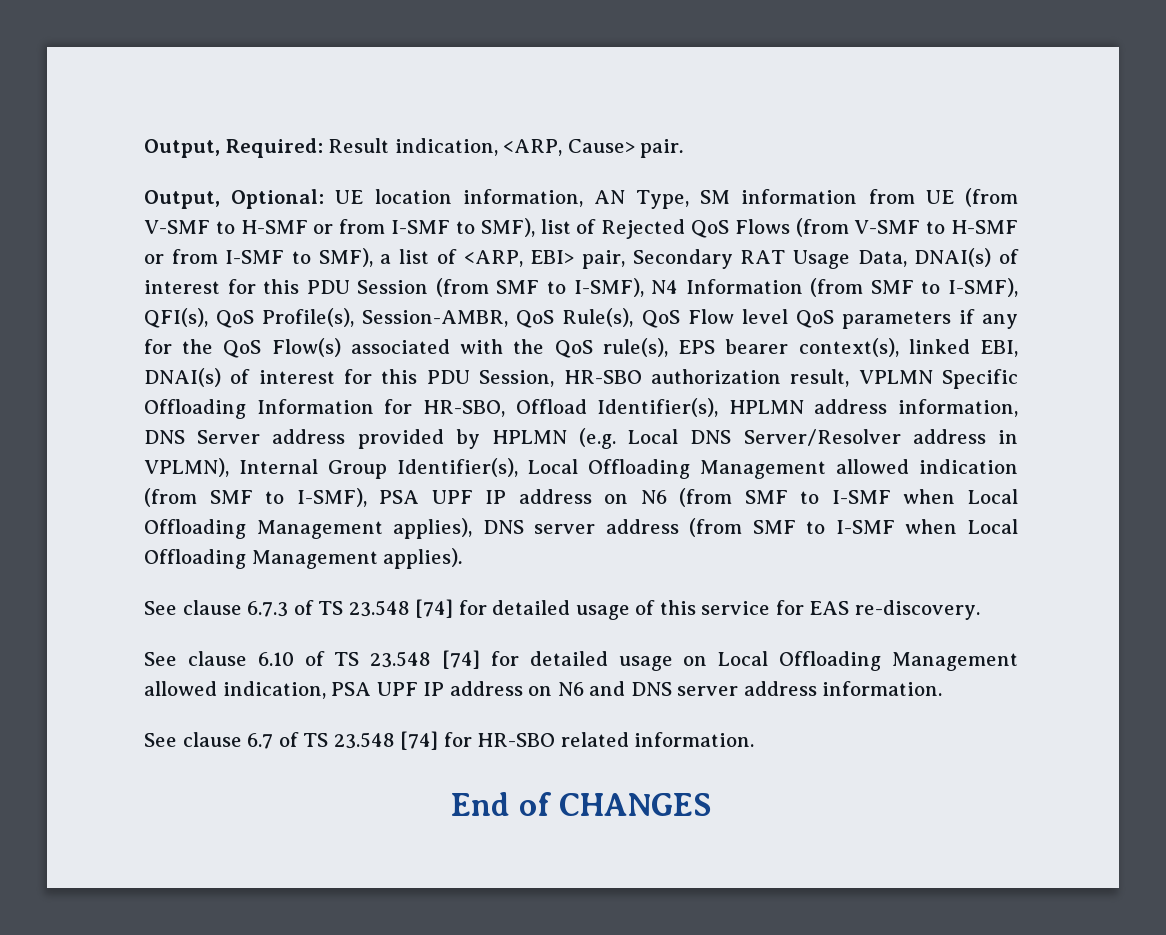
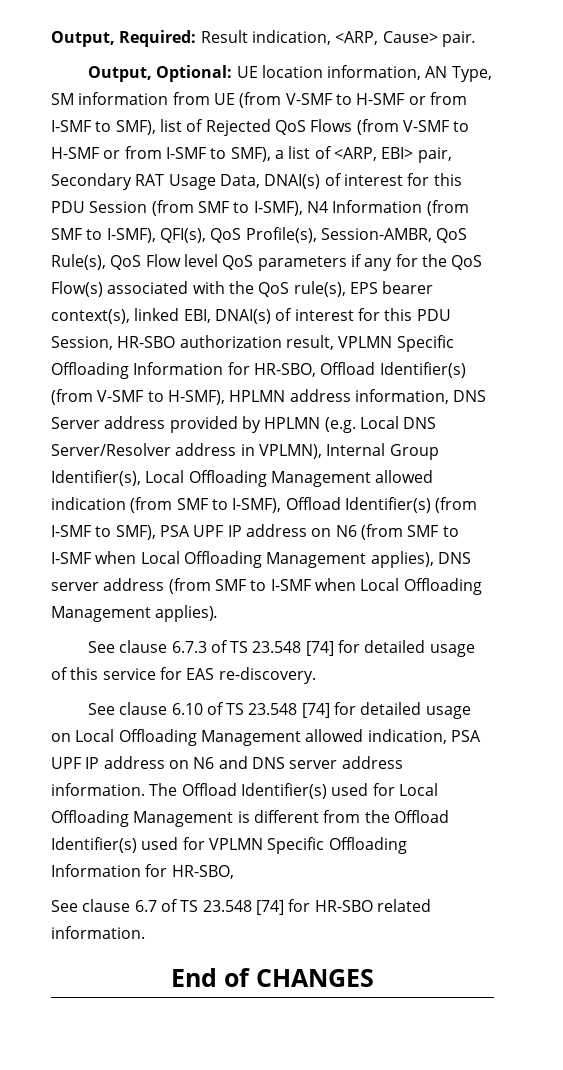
- UE location information, AN Type, SM information from UE (from V-SMF to H-SMF or from I-SMF to SMF), list of Rejected QoS Flows (from V-SMF to H-SMF or from I-SMF to SMF), a list of <ARP, EBI> pair, Secondary RAT Usage Data, DNAI(s) of interest for this PDU Session (from SMF to I-SMF), N4 Information (from SMF to I-SMF), QFI(s), QoS Profile(s), Session-AMBR, QoS Rule(s), QoS Flow level QoS parameters if any for the QoS Flow(s) associated with the QoS rule(s), EPS bearer context(s), linked EBI, DNAI(s) of interest for this PDU Session, HR-SBO authorization result, VPLMN Specific Offloading Information for HR-SBO, Offload Identifier(s), HPLMN address information, DNS Server address provided by HPLMN (e.g. Local DNS Server/Resolver address in VPLMN), Internal Group Identifier(s), Local Offloading Management allowed indication (from SMF to I-SMF), PSA UPF IP address on N6 (from SMF to I-SMF when Local Offloading Management applies), DNS server address (from SMF to I-SMF when Local Offloading Management applies).
+ UE location information, AN Type, SM information from UE (from V-SMF to H-SMF or from I-SMF to SMF), list of Rejected QoS Flows (from V-SMF to H-SMF or from I-SMF to SMF), a list of <ARP, EBI> pair, Secondary RAT Usage Data, DNAI(s) of interest for this PDU Session (from SMF to I-SMF), N4 Information (from SMF to I-SMF), QFI(s), QoS Profile(s), Session-AMBR, QoS Rule(s), QoS Flow level QoS parameters if any for the QoS Flow(s) associated with the QoS rule(s), EPS bearer context(s), linked EBI, DNAI(s) of interest for this PDU Session, HR-SBO authorization result, VPLMN Specific Offloading Information for HR-SBO, Offload Identifier(s) (from V-SMF to H-SMF), HPLMN address information, DNS Server address provided by HPLMN (e.g. Local DNS Server/Resolver address in VPLMN), Internal Group Identifier(s), Local Offloading Management allowed indication (from SMF to I-SMF), Offload Identifier(s) (from I-SMF to SMF), PSA UPF IP address on N6 (from SMF to I-SMF when Local Offloading Management applies), DNS server address (from SMF to I-SMF when Local Offloading Management applies).
+ The Offload Identifier(s) used for Local Offloading Management is different from the Offload Identifier(s) used for VPLMN Specific Offloading Information for HR-SBO,

